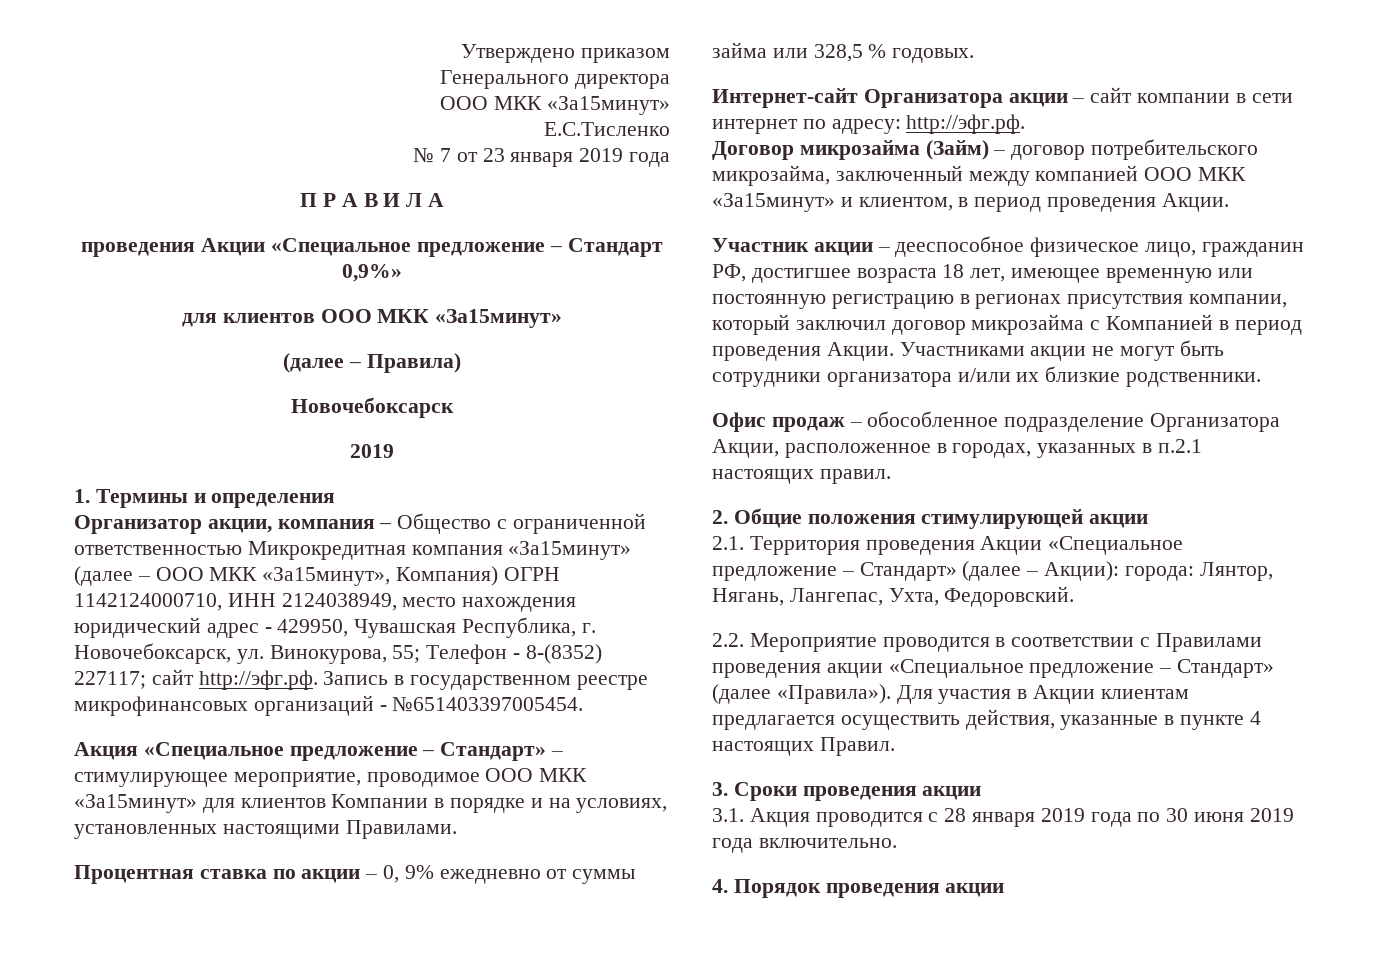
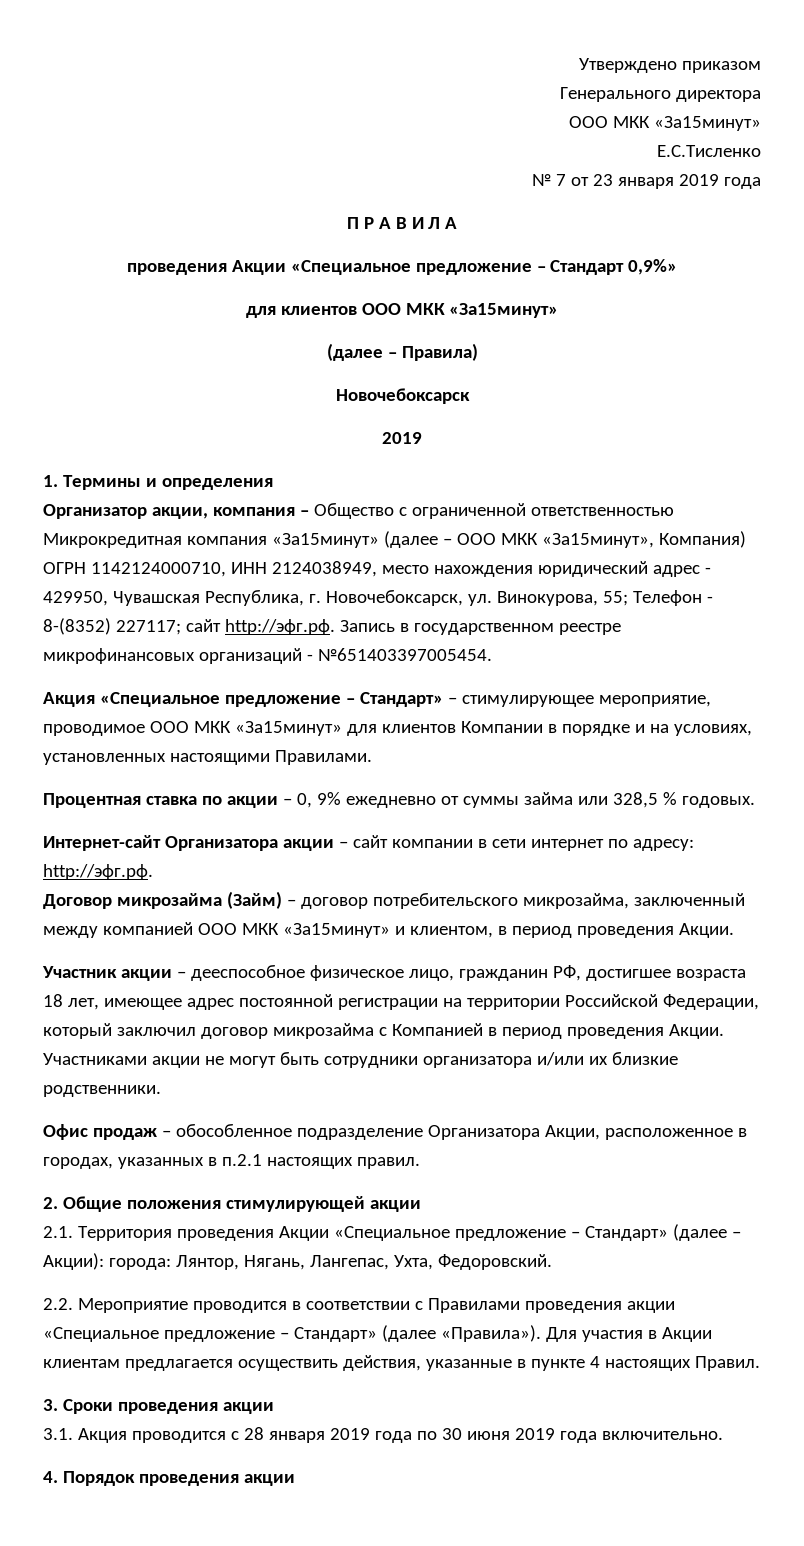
- Участник акции – дееспособное физическое лицо, гражданин РФ, достигшее возраста 18 лет, имеющее временную или постоянную регистрацию в регионах присутствия компании, который заключил договор микрозайма с Компанией в период проведения Акции.
+ Участник акции – дееспособное физическое лицо, гражданин РФ, достигшее возраста 18 лет, имеющее адрес постоянной регистрации на территории Российской Федерации, который заключил договор микрозайма с Компанией в период проведения Акции.

